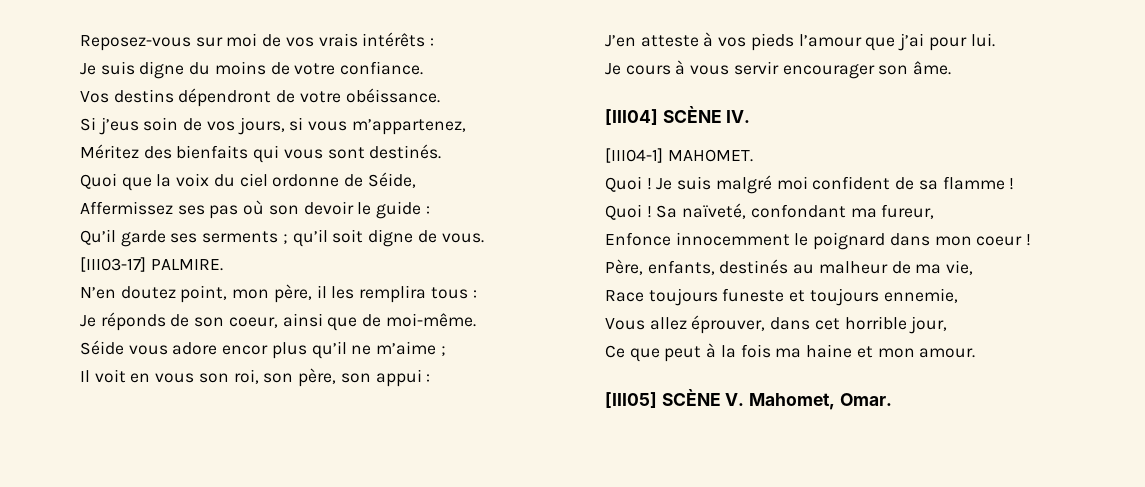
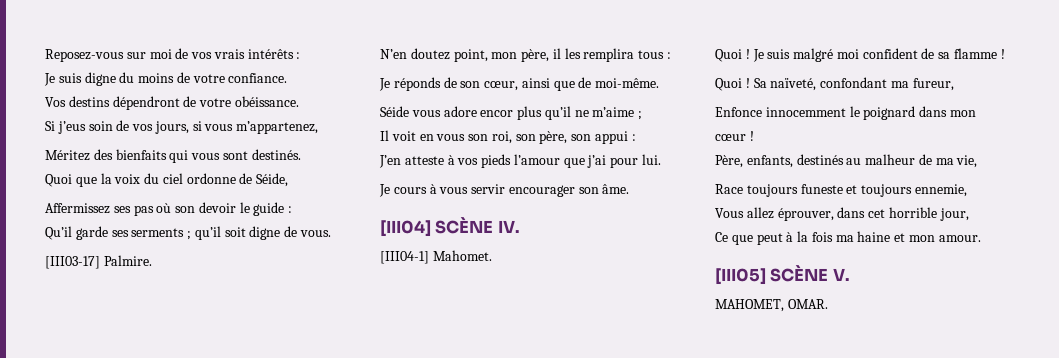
- [III03-17] PALMIRE.
+ [III03-17] Palmire.
- Je réponds de son coeur, ainsi que de moi-même.
+ Je réponds de son cœur, ainsi que de moi-même.
- [III04-1] MAHOMET.
+ [III04-1] Mahomet.
- Enfonce innocemment le poignard dans mon coeur !
+ Enfonce innocemment le poignard dans mon cœur !
- [III05] SCÈNE V. Mahomet, Omar.
+ [III05] SCÈNE V.
+ MAHOMET, OMAR.

